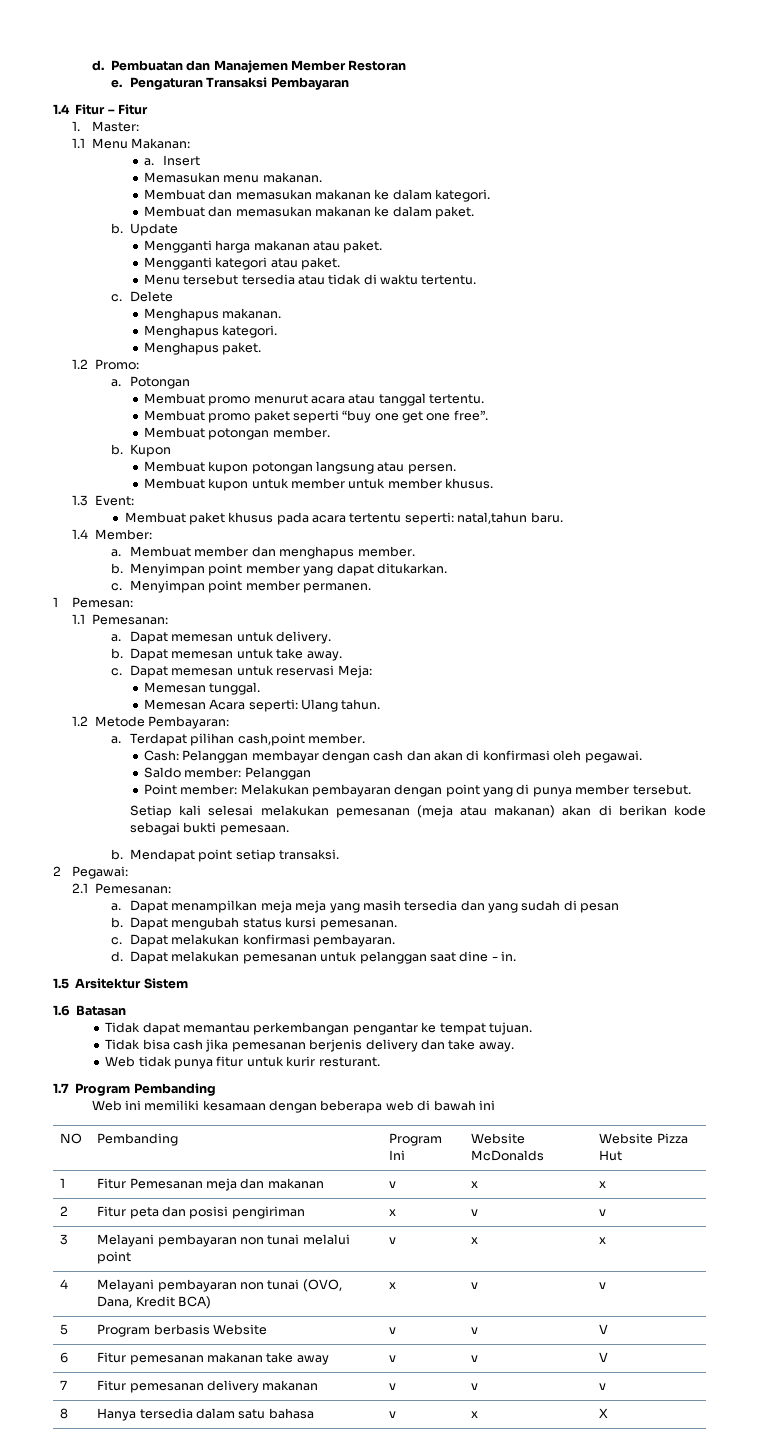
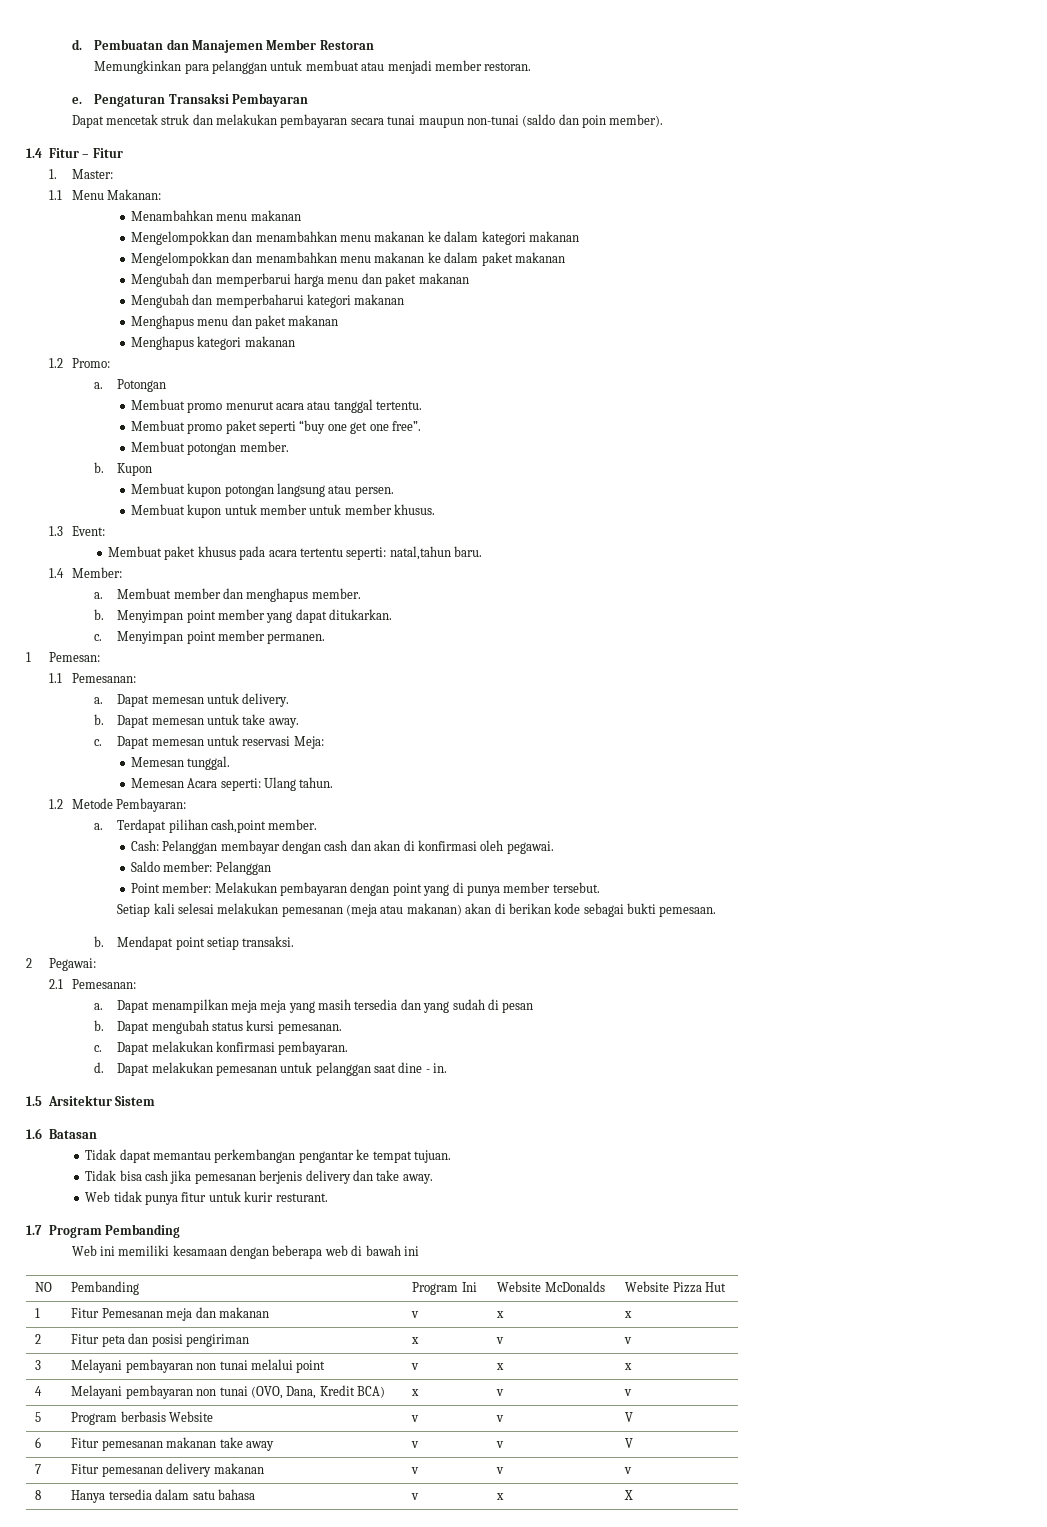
+ Memungkinkan para pelanggan untuk membuat atau menjadi member restoran.
  e. Pengaturan Transaksi Pembayaran
+ Dapat mencetak struk dan melakukan pembayaran secara tunai maupun non-tunai (saldo dan poin member).
- a. Insert
- Memasukan menu makanan.
- Membuat dan memasukan makanan ke dalam kategori.
- Membuat dan memasukan makanan ke dalam paket.
- b. Update
- Mengganti harga makanan atau paket.
- Mengganti kategori atau paket.
- Menu tersebut tersedia atau tidak di waktu tertentu.
- c. Delete
- Menghapus makanan.
- Menghapus kategori.
- Menghapus paket.
+ Menambahkan menu makanan
+ Mengelompokkan dan menambahkan menu makanan ke dalam kategori makanan
+ Mengelompokkan dan menambahkan menu makanan ke dalam paket makanan
+ Mengubah dan memperbarui harga menu dan paket makanan
+ Mengubah dan memperbaharui kategori makanan
+ Menghapus menu dan paket makanan
+ Menghapus kategori makanan

